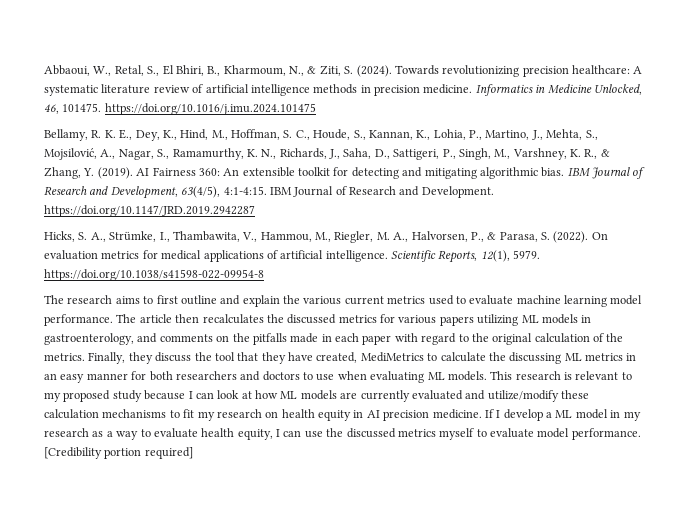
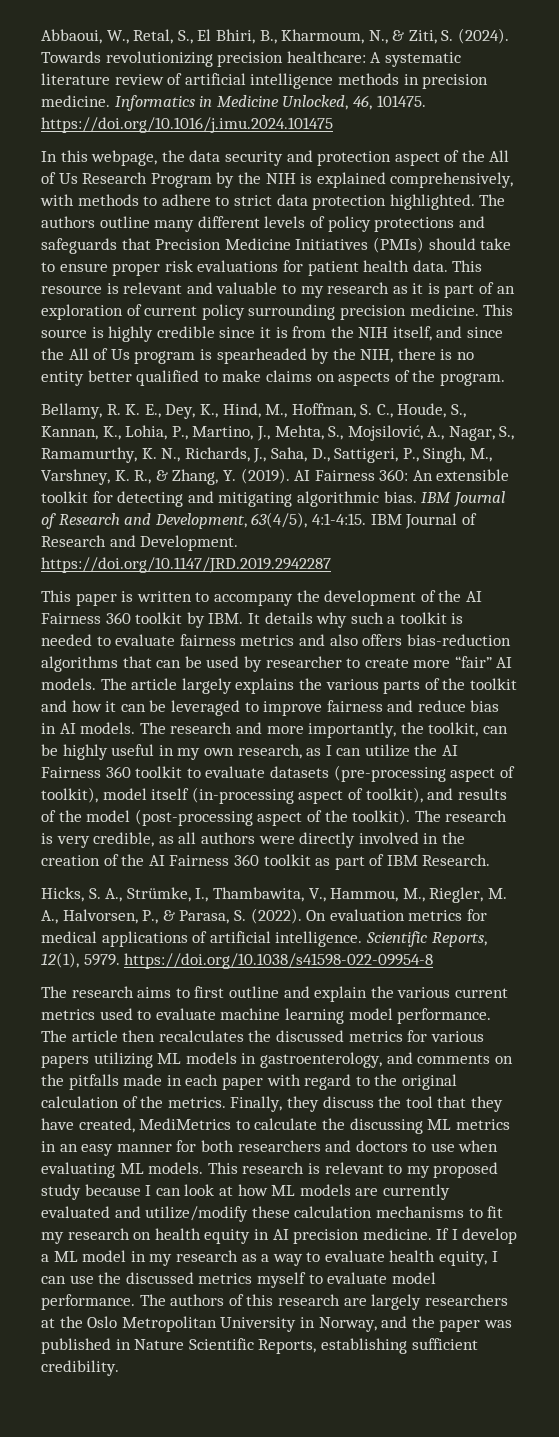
+ In this webpage, the data security and protection aspect of the All of Us Research Program by the NIH is explained comprehensively, with methods to adhere to strict data protection highlighted. The authors outline many different levels of policy protections and safeguards that Precision Medicine Initiatives (PMIs) should take to ensure proper risk evaluations for patient health data. This resource is relevant and valuable to my research as it is part of an exploration of current policy surrounding precision medicine. This source is highly credible since it is from the NIH itself, and since the All of Us program is spearheaded by the NIH, there is no entity better qualified to make claims on aspects of the program.
+ This paper is written to accompany the development of the AI Fairness 360 toolkit by IBM. It details why such a toolkit is needed to evaluate fairness metrics and also offers bias-reduction algorithms that can be used by researcher to create more “fair” AI models. The article largely explains the various parts of the toolkit and how it can be leveraged to improve fairness and reduce bias in AI models. The research and more importantly, the toolkit, can be highly useful in my own research, as I can utilize the AI Fairness 360 toolkit to evaluate datasets (pre-processing aspect of toolkit), model itself (in-processing aspect of toolkit), and results of the model (post-processing aspect of the toolkit). The research is very credible, as all authors were directly involved in the creation of the AI Fairness 360 toolkit as part of IBM Research.
- [Credibility portion required]
+ The authors of this research are largely researchers at the Oslo Metropolitan University in Norway, and the paper was published in Nature Scientific Reports, establishing sufficient credibility.

